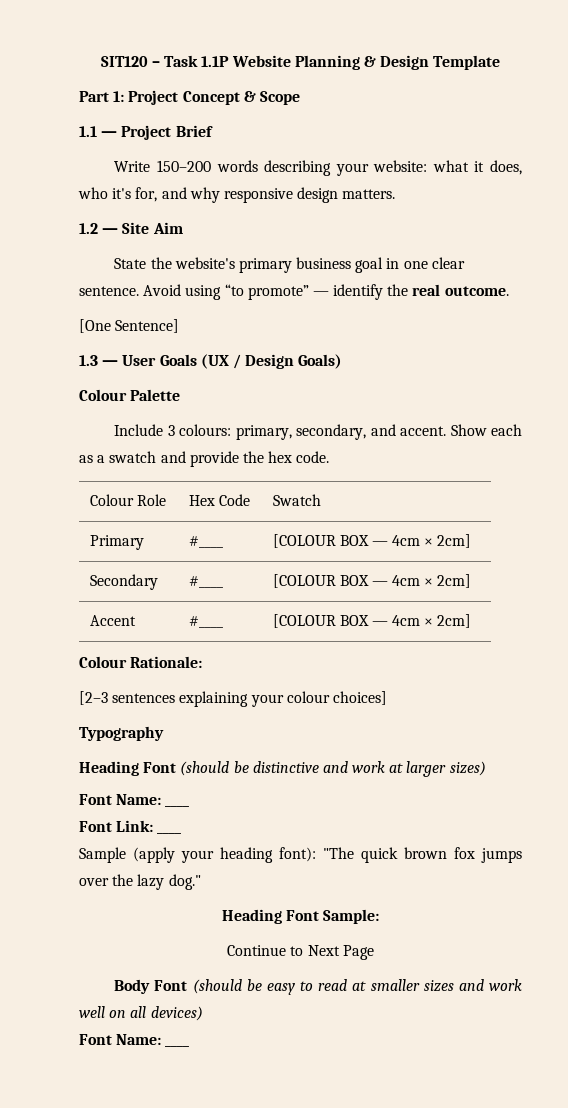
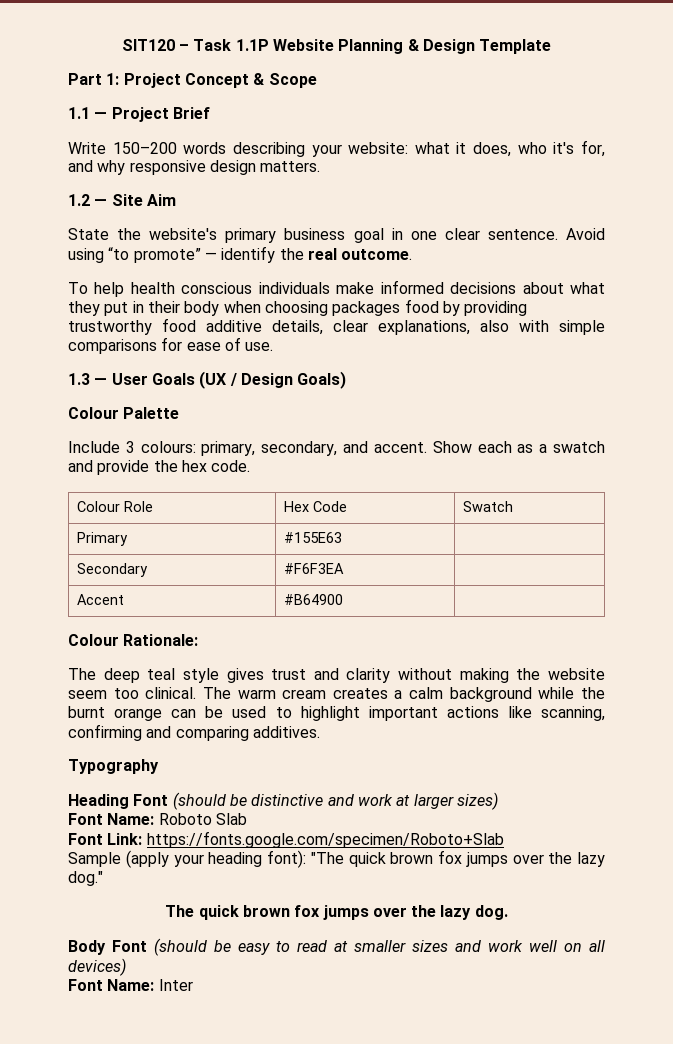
- [One Sentence]
+ To help health conscious individuals make informed decisions about what they put in their body when choosing packages food by providing trustworthy food additive details, clear explanations, also with simple comparisons for ease of use.
- Primary | #____ | [COLOUR BOX — 4cm × 2cm]
- Secondary | #____ | [COLOUR BOX — 4cm × 2cm]
- Accent | #____ | [COLOUR BOX — 4cm × 2cm]
+ Primary | #155E63 |
+ Secondary | #F6F3EA |
+ Accent | #B64900 |
  Colour Rationale:
- [2–3 sentences explaining your colour choices]
+ The deep teal style gives trust and clarity without making the website seem too clinical. The warm cream creates a calm background while the burnt orange can be used to highlight important actions like scanning, confirming and comparing additives.
  Heading Font (should be distinctive and work at larger sizes)
- Font Name: ____
+ Font Name: Roboto Slab
- Font Link: ____
+ Font Link: https://fonts.google.com/specimen/Roboto+Slab
- Heading Font Sample:
- Continue to Next Page
+ The quick brown fox jumps over the lazy dog.
  Body Font (should be easy to read at smaller sizes and work well on all devices)
- Font Name: ____
+ Font Name: Inter

